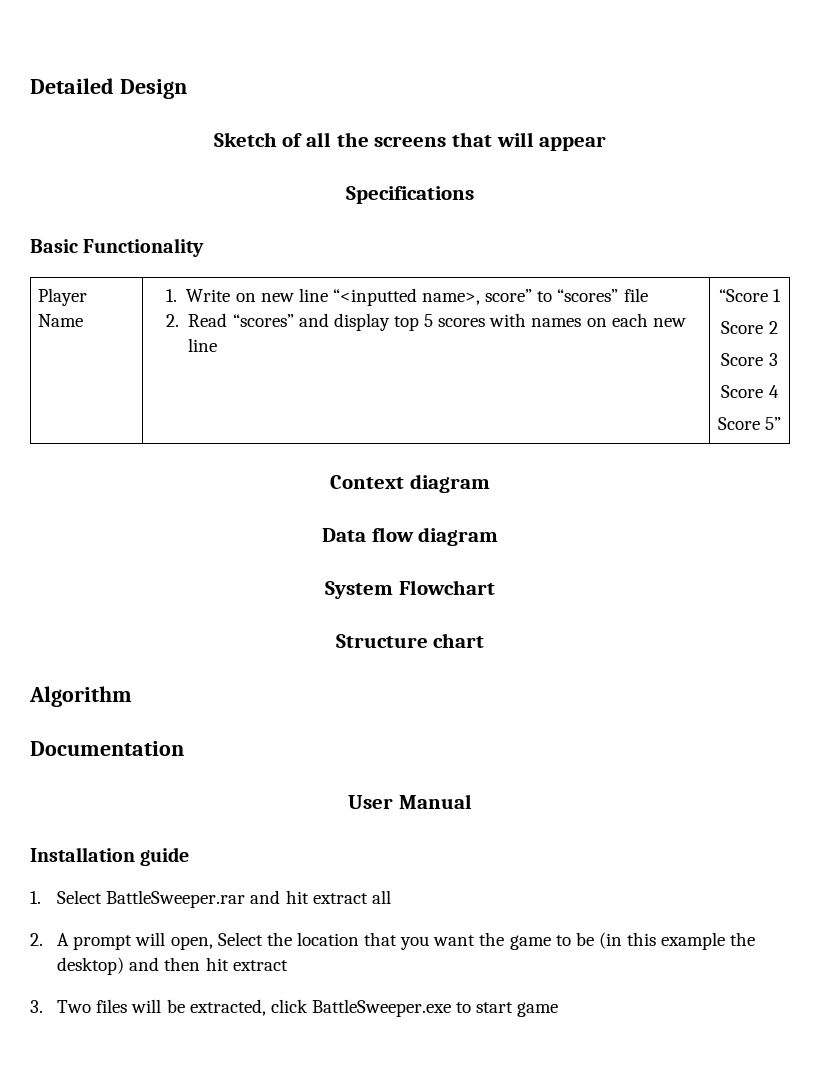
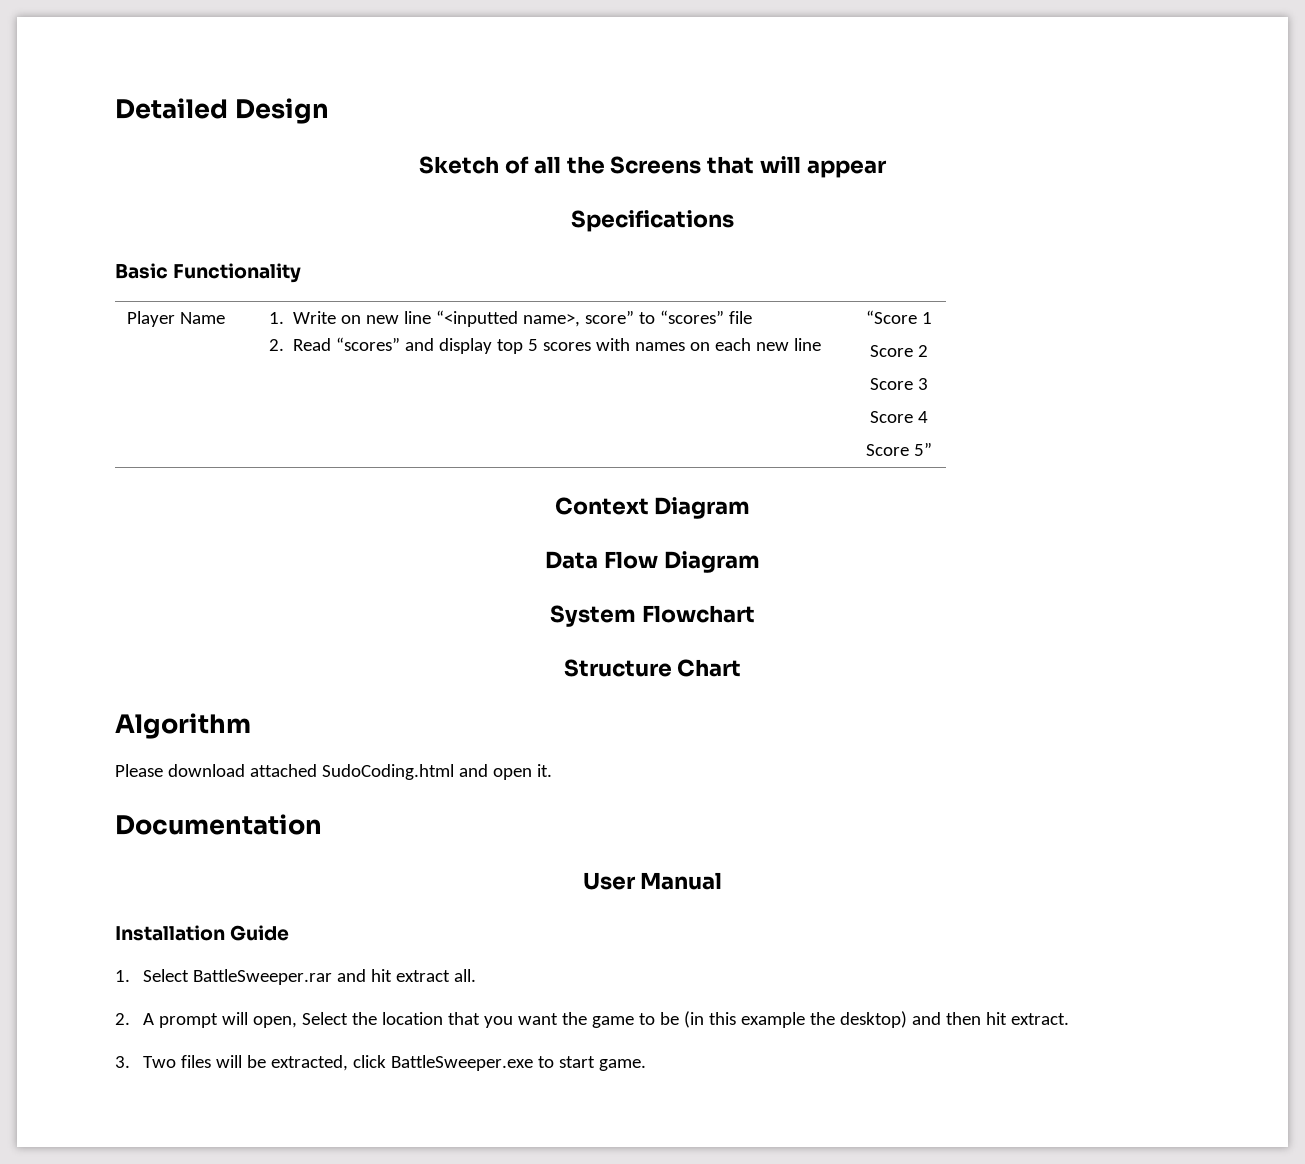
- Sketch of all the screens that will appear
+ Sketch of all the Screens that will appear
- Context diagram
+ Context Diagram
- Data flow diagram
+ Data Flow Diagram
- Structure chart
+ Structure Chart
+ Please download attached SudoCoding.html and open it.
- Installation guide
+ Installation Guide
- 1. Select BattleSweeper.rar and hit extract all
+ 1. Select BattleSweeper.rar and hit extract all.
- 2. A prompt will open, Select the location that you want the game to be (in this example the desktop) and then hit extract
+ 2. A prompt will open, Select the location that you want the game to be (in this example the desktop) and then hit extract.
- 3. Two files will be extracted, click BattleSweeper.exe to start game
+ 3. Two files will be extracted, click BattleSweeper.exe to start game.

